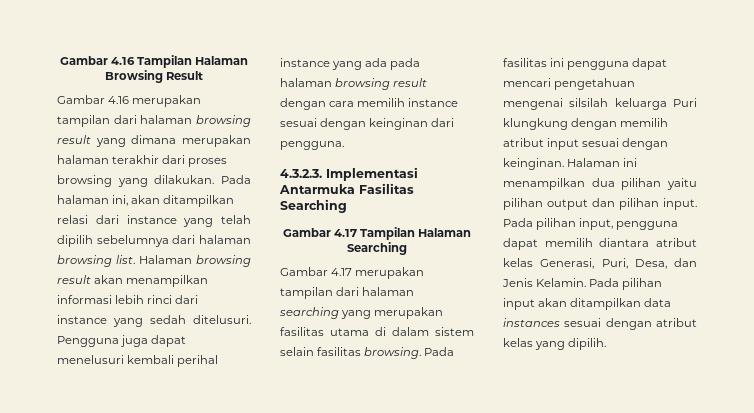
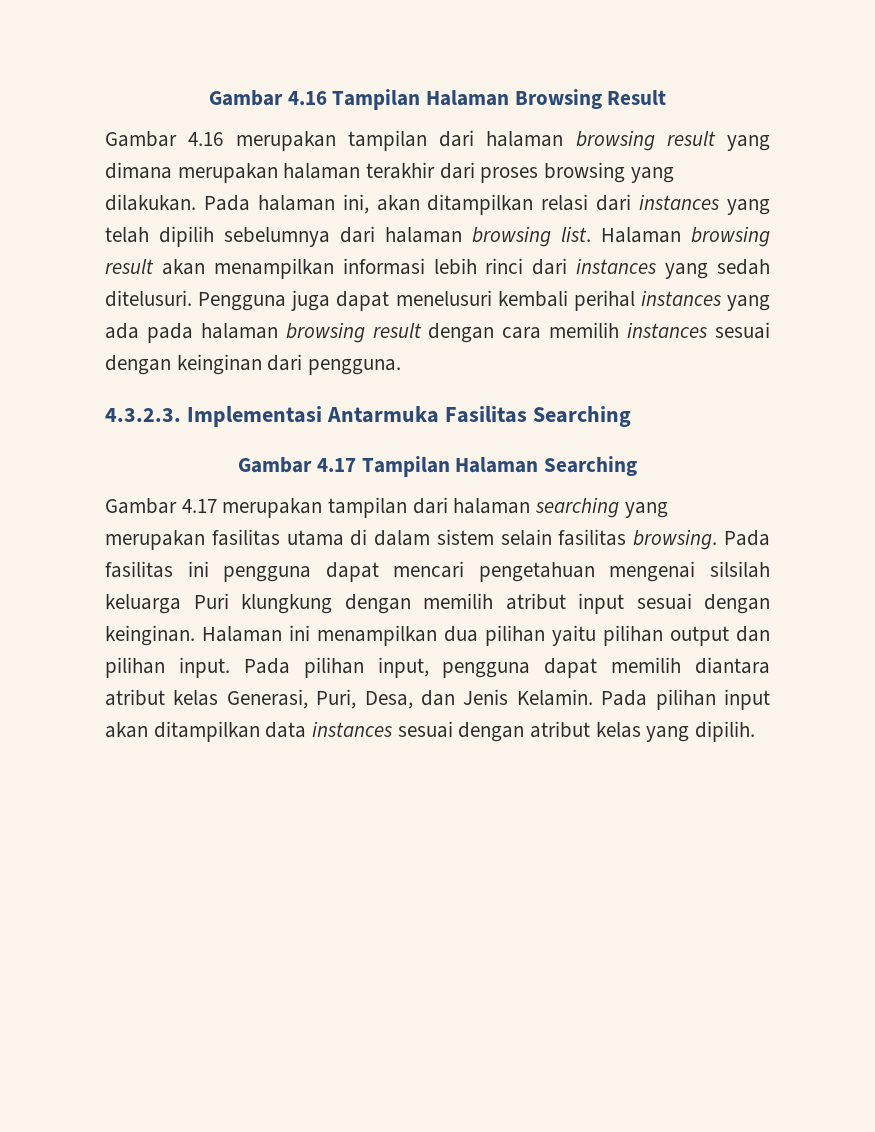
- Pada halaman ini, akan ditampilkan relasi dari instance yang telah dipilih sebelumnya dari halaman browsing list.
+ Pada halaman ini, akan ditampilkan relasi dari instances yang telah dipilih sebelumnya dari halaman browsing list.
- Halaman browsing result akan menampilkan informasi lebih rinci dari instance yang sedah ditelusuri.
+ Halaman browsing result akan menampilkan informasi lebih rinci dari instances yang sedah ditelusuri.
- Pengguna juga dapat menelusuri kembali perihal instance yang ada pada halaman browsing result dengan cara memilih instance sesuai dengan keinginan dari pengguna.
+ Pengguna juga dapat menelusuri kembali perihal instances yang ada pada halaman browsing result dengan cara memilih instances sesuai dengan keinginan dari pengguna.

